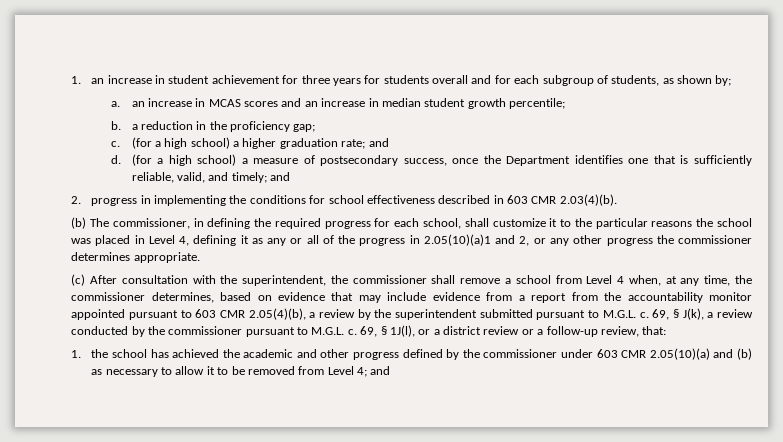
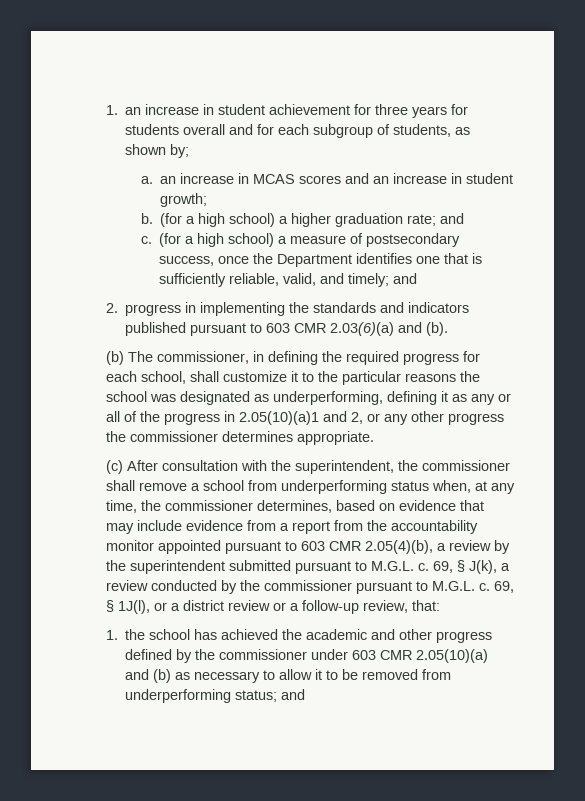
- a. an increase in MCAS scores and an increase in median student growth percentile;
- b. a reduction in the proficiency gap;
- c.
+ a. an increase in MCAS scores and an increase in student growth;
+ b.
  (for a high school) a higher graduation rate; and
- d.
+ c.
- 2. progress in implementing the conditions for school effectiveness described in 603 CMR 2.03(4)(b).
+ 2. progress in implementing the standards and indicators published pursuant to 603 CMR 2.03(6)(a) and (b).
- (b) The commissioner, in defining the required progress for each school, shall customize it to the particular reasons the school was placed in Level 4, defining it as any or all of the progress in 2.05(10)(a)1 and 2, or any other progress the commissioner determines appropriate.
+ (b) The commissioner, in defining the required progress for each school, shall customize it to the particular reasons the school was designated as underperforming, defining it as any or all of the progress in 2.05(10)(a)1 and 2, or any other progress the commissioner determines appropriate.
- (c) After consultation with the superintendent, the commissioner shall remove a school from Level 4 when, at any time, the commissioner determines, based on evidence that may include evidence from a report from the accountability monitor appointed pursuant to 603 CMR 2.05(4)(b), a review by the superintendent submitted pursuant to M.G.L. c.
+ (c) After consultation with the superintendent, the commissioner shall remove a school from underperforming status when, at any time, the commissioner determines, based on evidence that may include evidence from a report from the accountability monitor appointed pursuant to 603 CMR 2.05(4)(b), a review by the superintendent submitted pursuant to M.G.L. c.
- 1. the school has achieved the academic and other progress defined by the commissioner under 603 CMR 2.05(10)(a) and (b) as necessary to allow it to be removed from Level 4; and
+ 1. the school has achieved the academic and other progress defined by the commissioner under 603 CMR 2.05(10)(a) and (b) as necessary to allow it to be removed from underperforming status; and

